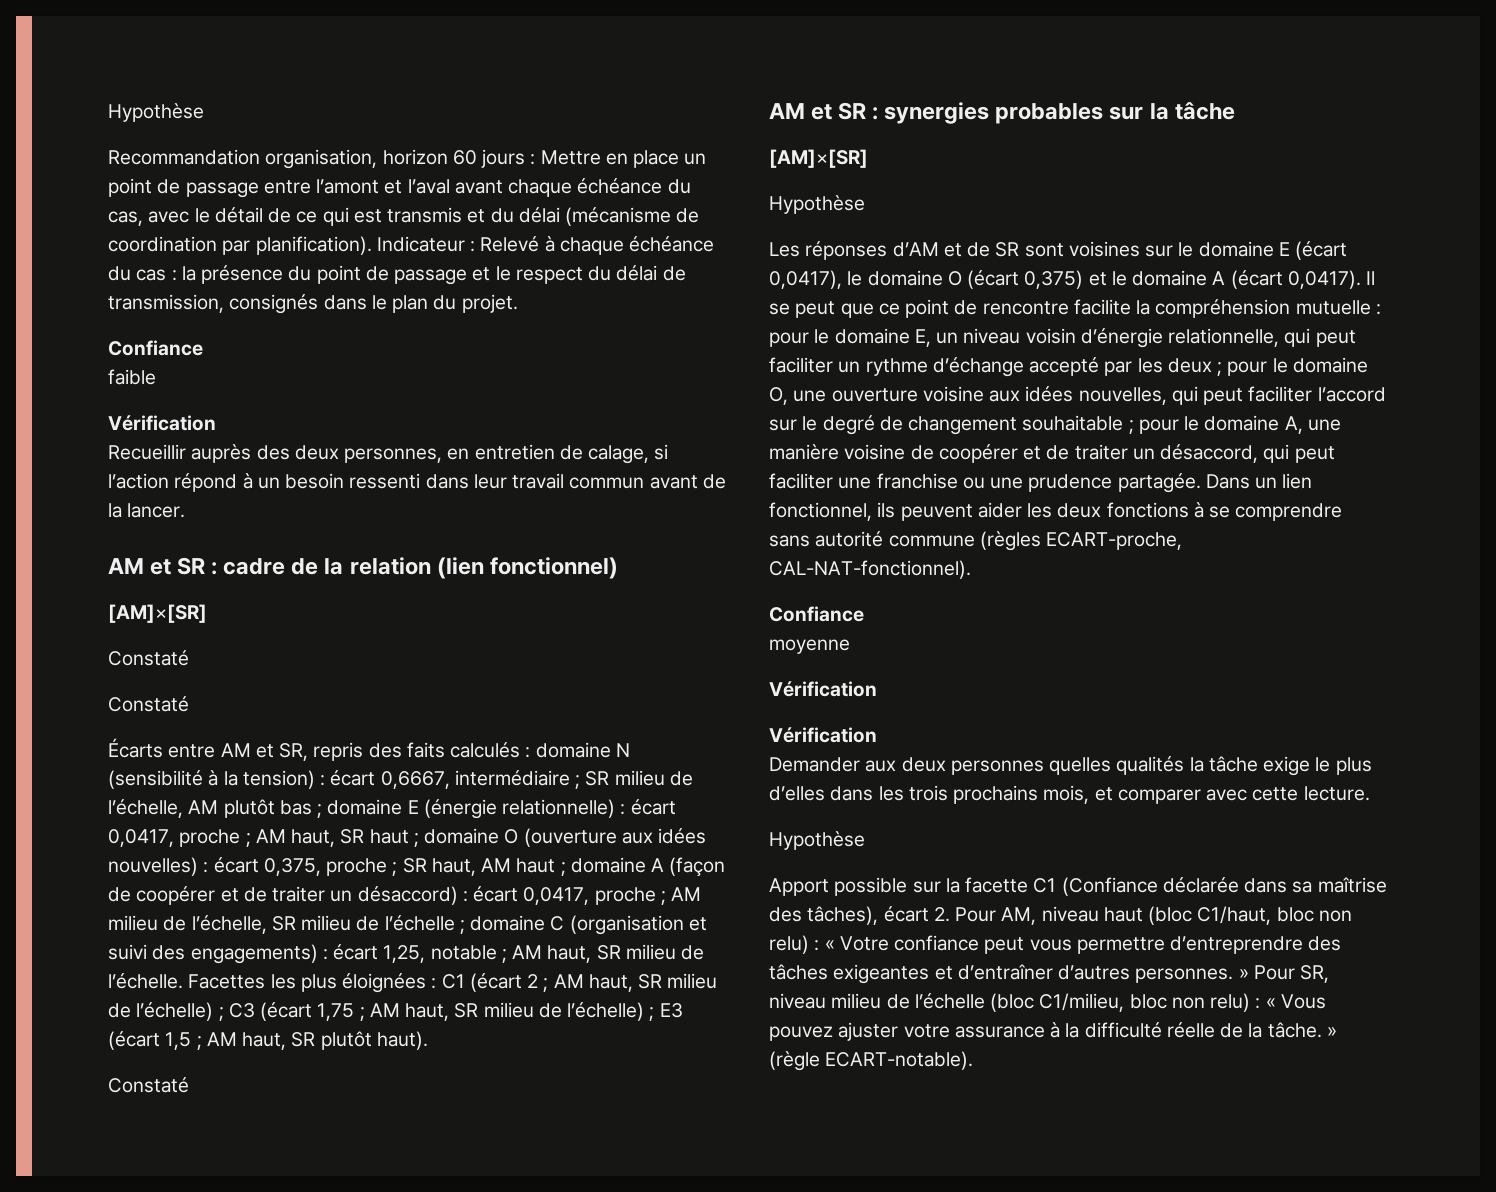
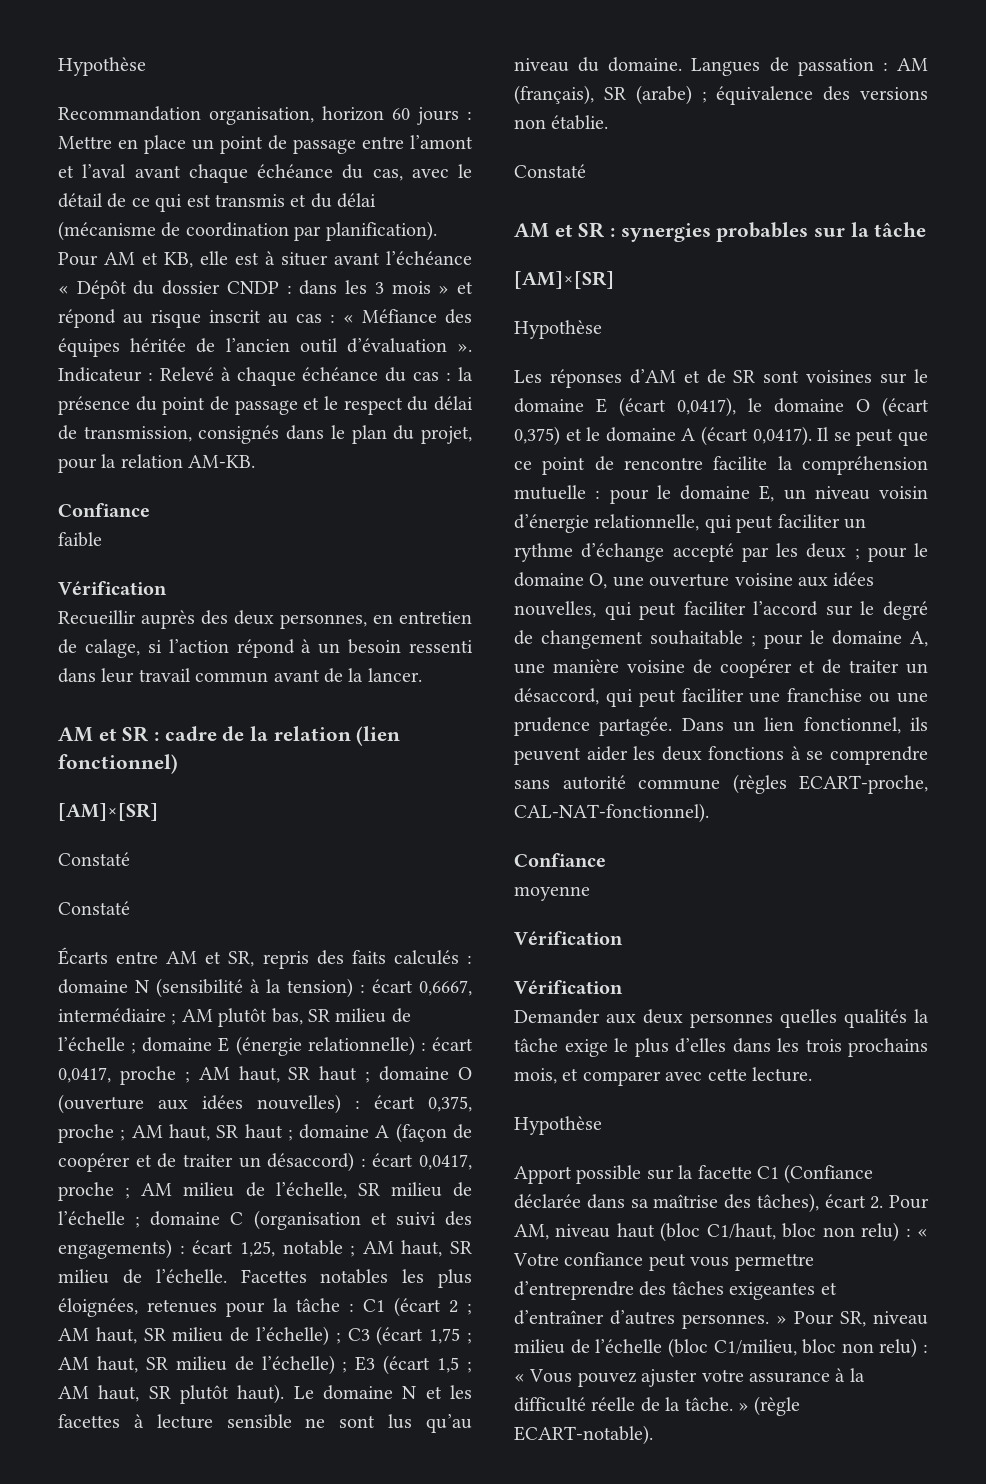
+ Pour AM et KB, elle est à situer avant l’échéance « Dépôt du dossier CNDP : dans les 3 mois » et répond au risque inscrit au cas : « Méfiance des équipes héritée de l’ancien outil d’évaluation ».
- Indicateur : Relevé à chaque échéance du cas : la présence du point de passage et le respect du délai de transmission, consignés dans le plan du projet.
+ Indicateur : Relevé à chaque échéance du cas : la présence du point de passage et le respect du délai de transmission, consignés dans le plan du projet, pour la relation AM-KB.
- SR milieu de l’échelle, AM plutôt bas ;
+ AM plutôt bas, SR milieu de l’échelle ;
- écart 0,375, proche ; SR haut, AM haut ;
+ écart 0,375, proche ; AM haut, SR haut ;
- Facettes les plus éloignées : C1 (écart 2 ; AM haut, SR milieu de l’échelle) ; C3 (écart 1,75 ; AM haut, SR milieu de l’échelle) ; E3 (écart 1,5 ; AM haut, SR plutôt haut).
+ Facettes notables les plus éloignées, retenues pour la tâche : C1 (écart 2 ; AM haut, SR milieu de l’échelle) ; C3 (écart 1,75 ; AM haut, SR milieu de l’échelle) ; E3 (écart 1,5 ; AM haut, SR plutôt haut). Le domaine N et les facettes à lecture sensible ne sont lus qu’au niveau du domaine. Langues de passation : AM (français), SR (arabe) ; équivalence des versions non établie.

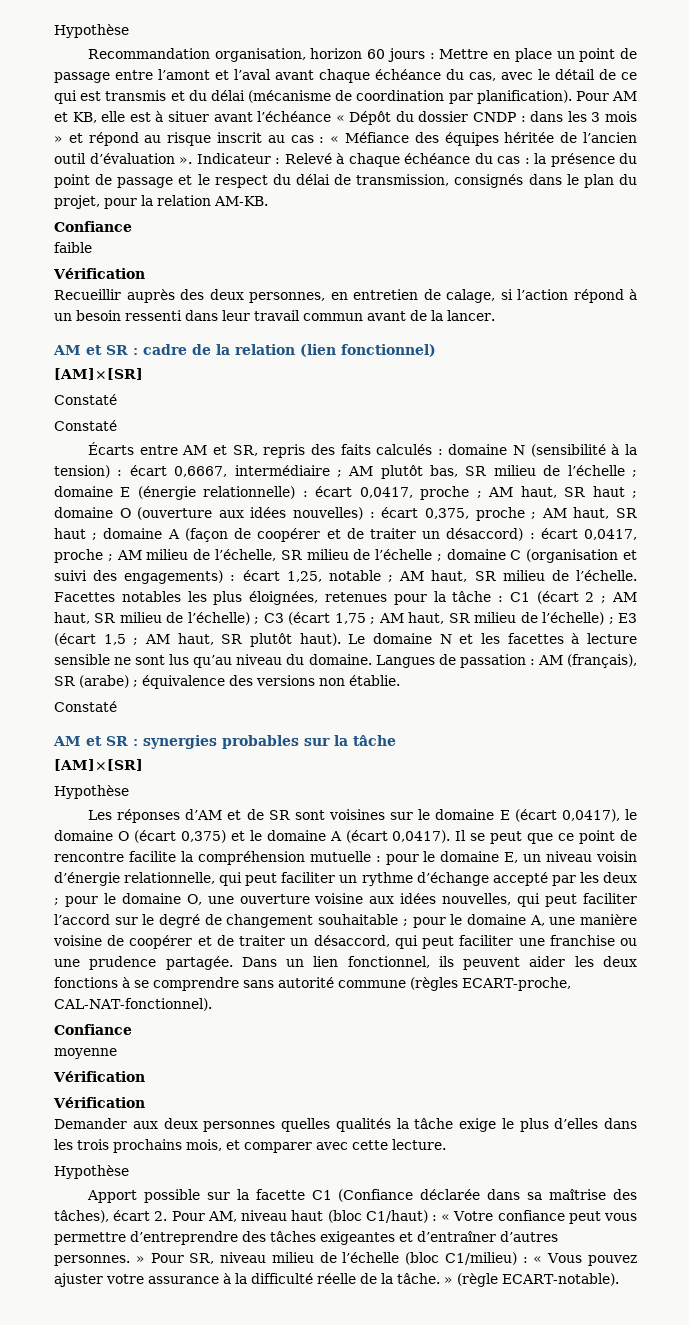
- Apport possible sur la facette C1 (Confiance déclarée dans sa maîtrise des tâches), écart 2. Pour AM, niveau haut (bloc C1/haut, bloc non relu) : « Votre confiance peut vous permettre d’entreprendre des tâches exigeantes et d’entraîner d’autres personnes. » Pour SR, niveau milieu de l’échelle (bloc C1/milieu, bloc non relu) : « Vous pouvez ajuster votre assurance à la difficulté réelle de la tâche. » (règle ECART-notable).
+ Apport possible sur la facette C1 (Confiance déclarée dans sa maîtrise des tâches), écart 2. Pour AM, niveau haut (bloc C1/haut) : « Votre confiance peut vous permettre d’entreprendre des tâches exigeantes et d’entraîner d’autres personnes. » Pour SR, niveau milieu de l’échelle (bloc C1/milieu) : « Vous pouvez ajuster votre assurance à la difficulté réelle de la tâche. » (règle ECART-notable).

